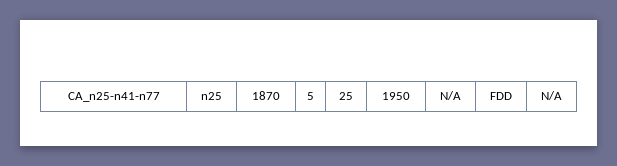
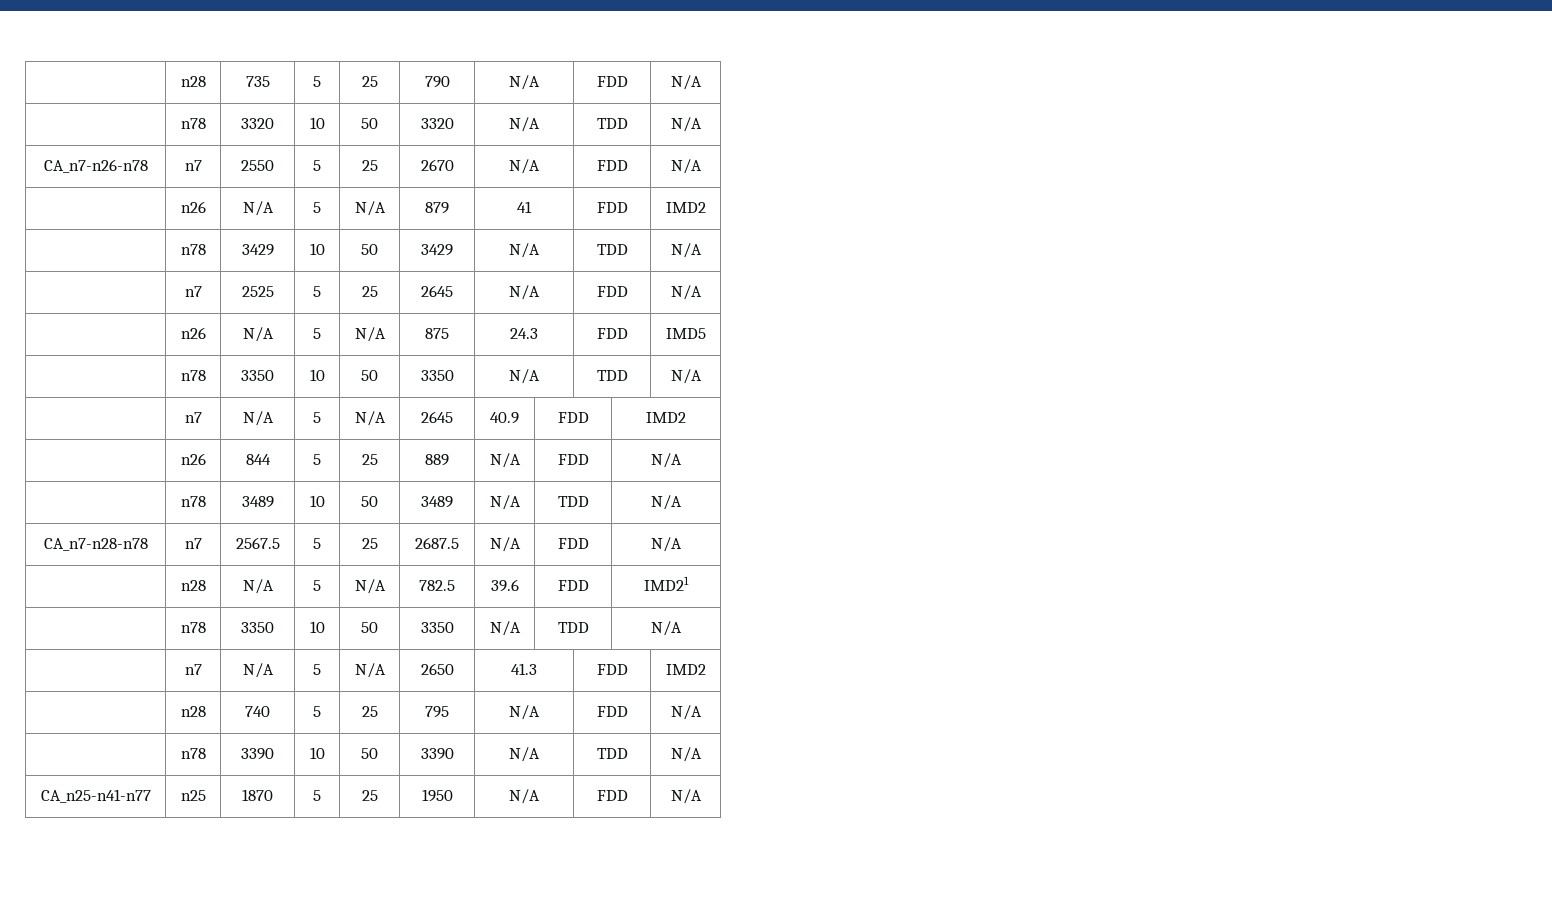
+ | n28 | 735 | 5 | 25 | 790 | N/A | FDD | N/A
+ | n78 | 3320 | 10 | 50 | 3320 | N/A | TDD | N/A
+ CA_n7-n26-n78 | n7 | 2550 | 5 | 25 | 2670 | N/A | FDD | N/A
+ | n26 | N/A | 5 | N/A | 879 | 41 | FDD | IMD2
+ | n78 | 3429 | 10 | 50 | 3429 | N/A | TDD | N/A
+ | n7 | 2525 | 5 | 25 | 2645 | N/A | FDD | N/A
+ | n26 | N/A | 5 | N/A | 875 | 24.3 | FDD | IMD5
+ | n78 | 3350 | 10 | 50 | 3350 | N/A | TDD | N/A
+ | n7 | N/A | 5 | N/A | 2645 | 40.9 | FDD | IMD2
+ | n26 | 844 | 5 | 25 | 889 | N/A | FDD | N/A
+ | n78 | 3489 | 10 | 50 | 3489 | N/A | TDD | N/A
+ CA_n7-n28-n78 | n7 | 2567.5 | 5 | 25 | 2687.5 | N/A | FDD | N/A
+ | n28 | N/A | 5 | N/A | 782.5 | 39.6 | FDD | IMD21
+ | n78 | 3350 | 10 | 50 | 3350 | N/A | TDD | N/A
+ | n7 | N/A | 5 | N/A | 2650 | 41.3 | FDD | IMD2
+ | n28 | 740 | 5 | 25 | 795 | N/A | FDD | N/A
+ | n78 | 3390 | 10 | 50 | 3390 | N/A | TDD | N/A

